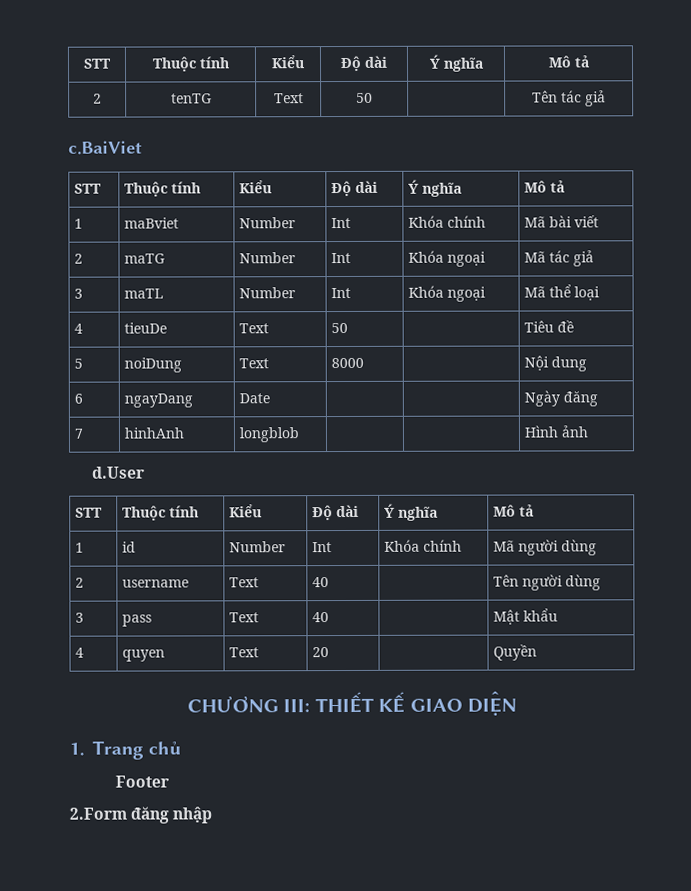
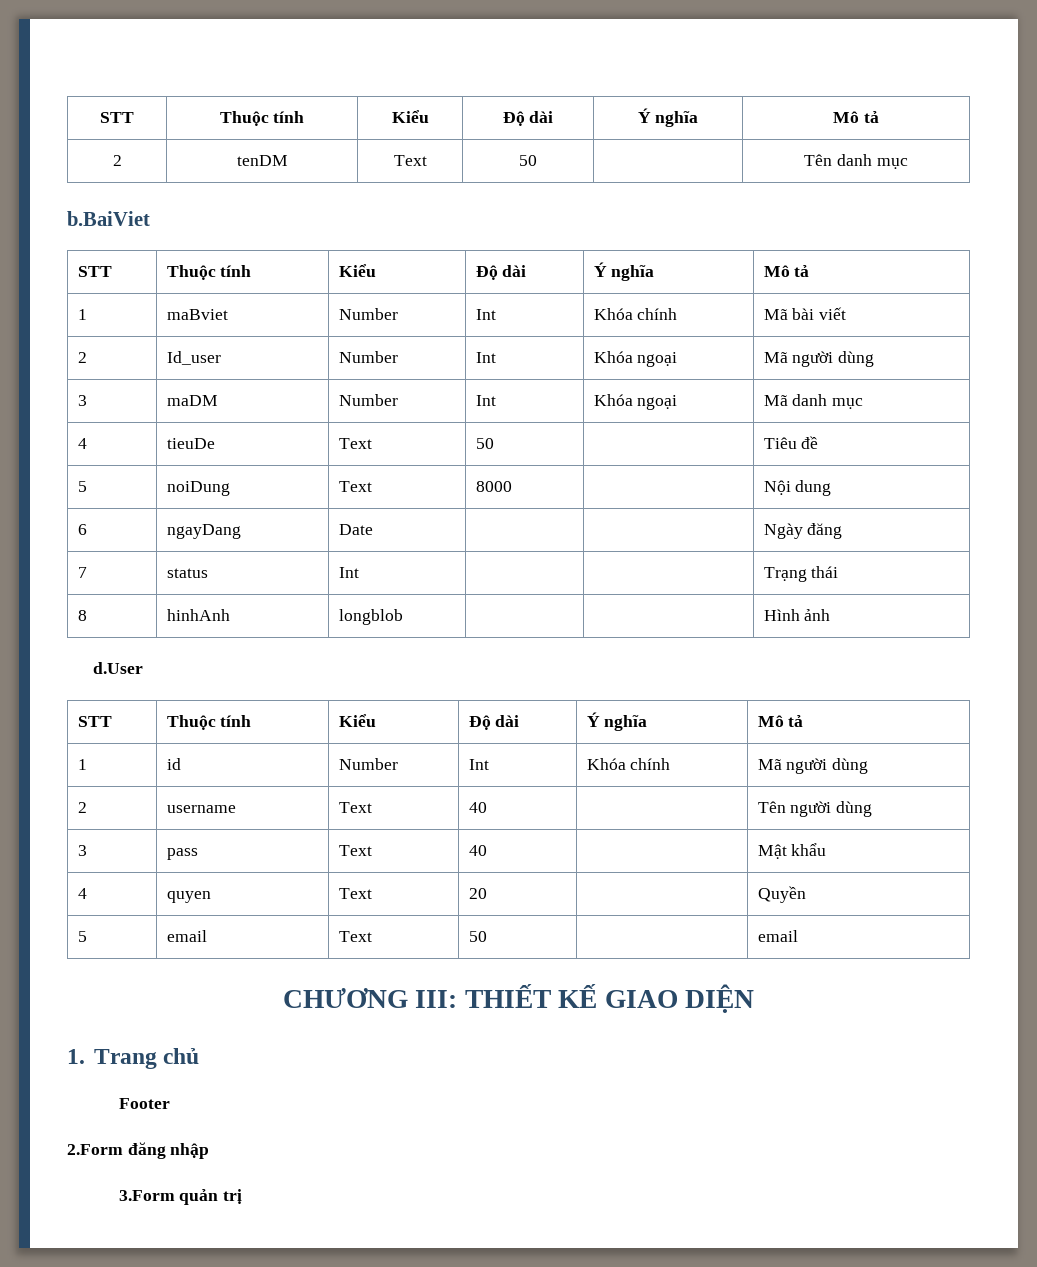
- 2 | tenTG | Text | 50 | | Tên tác giả
- c.BaiViet
+ 2 | tenDM | Text | 50 | | Tên danh mục
+ b.BaiViet
- 2 | maTG | Number | Int | Khóa ngoại | Mã tác giả
- 3 | maTL | Number | Int | Khóa ngoại | Mã thể loại
+ 2 | Id_user | Number | Int | Khóa ngoại | Mã người dùng
+ 3 | maDM | Number | Int | Khóa ngoại | Mã danh mục
- 7 | hinhAnh | longblob | | | Hình ảnh
+ 7 | status | Int | | | Trạng thái
+ 8 | hinhAnh | longblob | | | Hình ảnh
+ 5 | email | Text | 50 | | email
+ 3.Form quản trị

